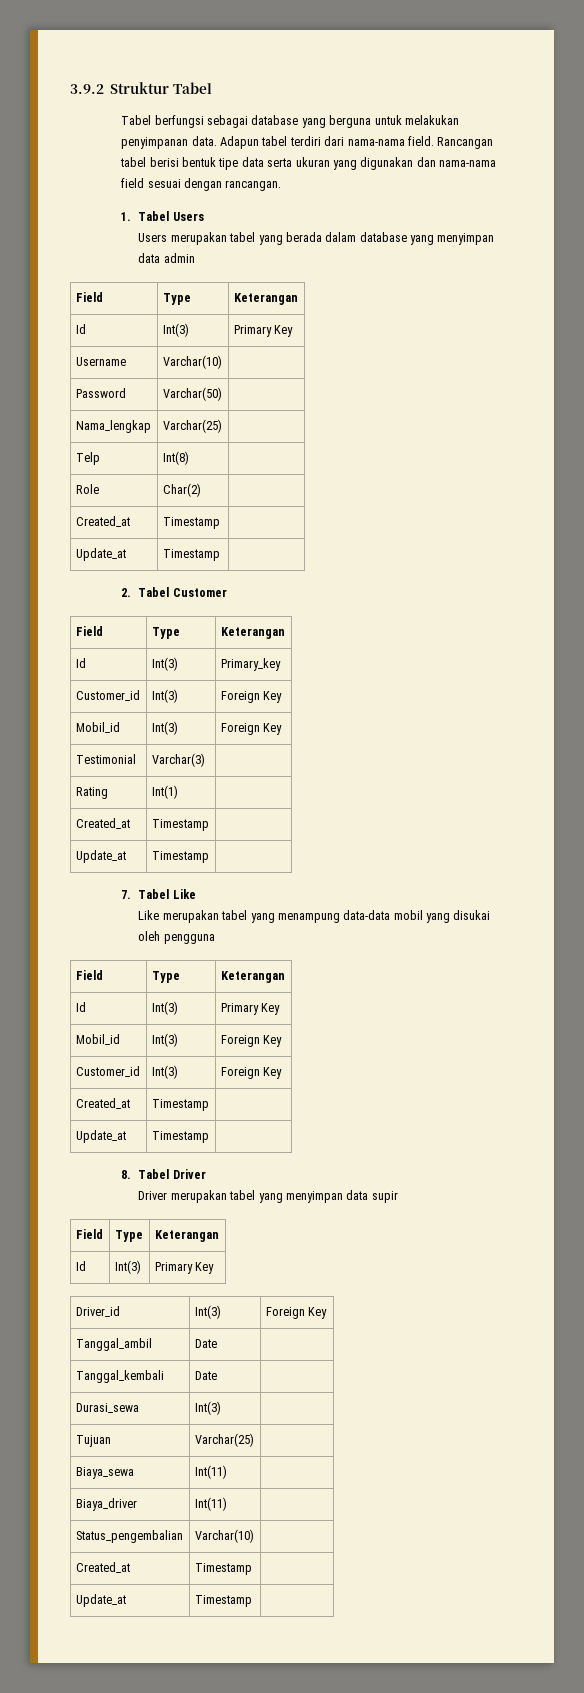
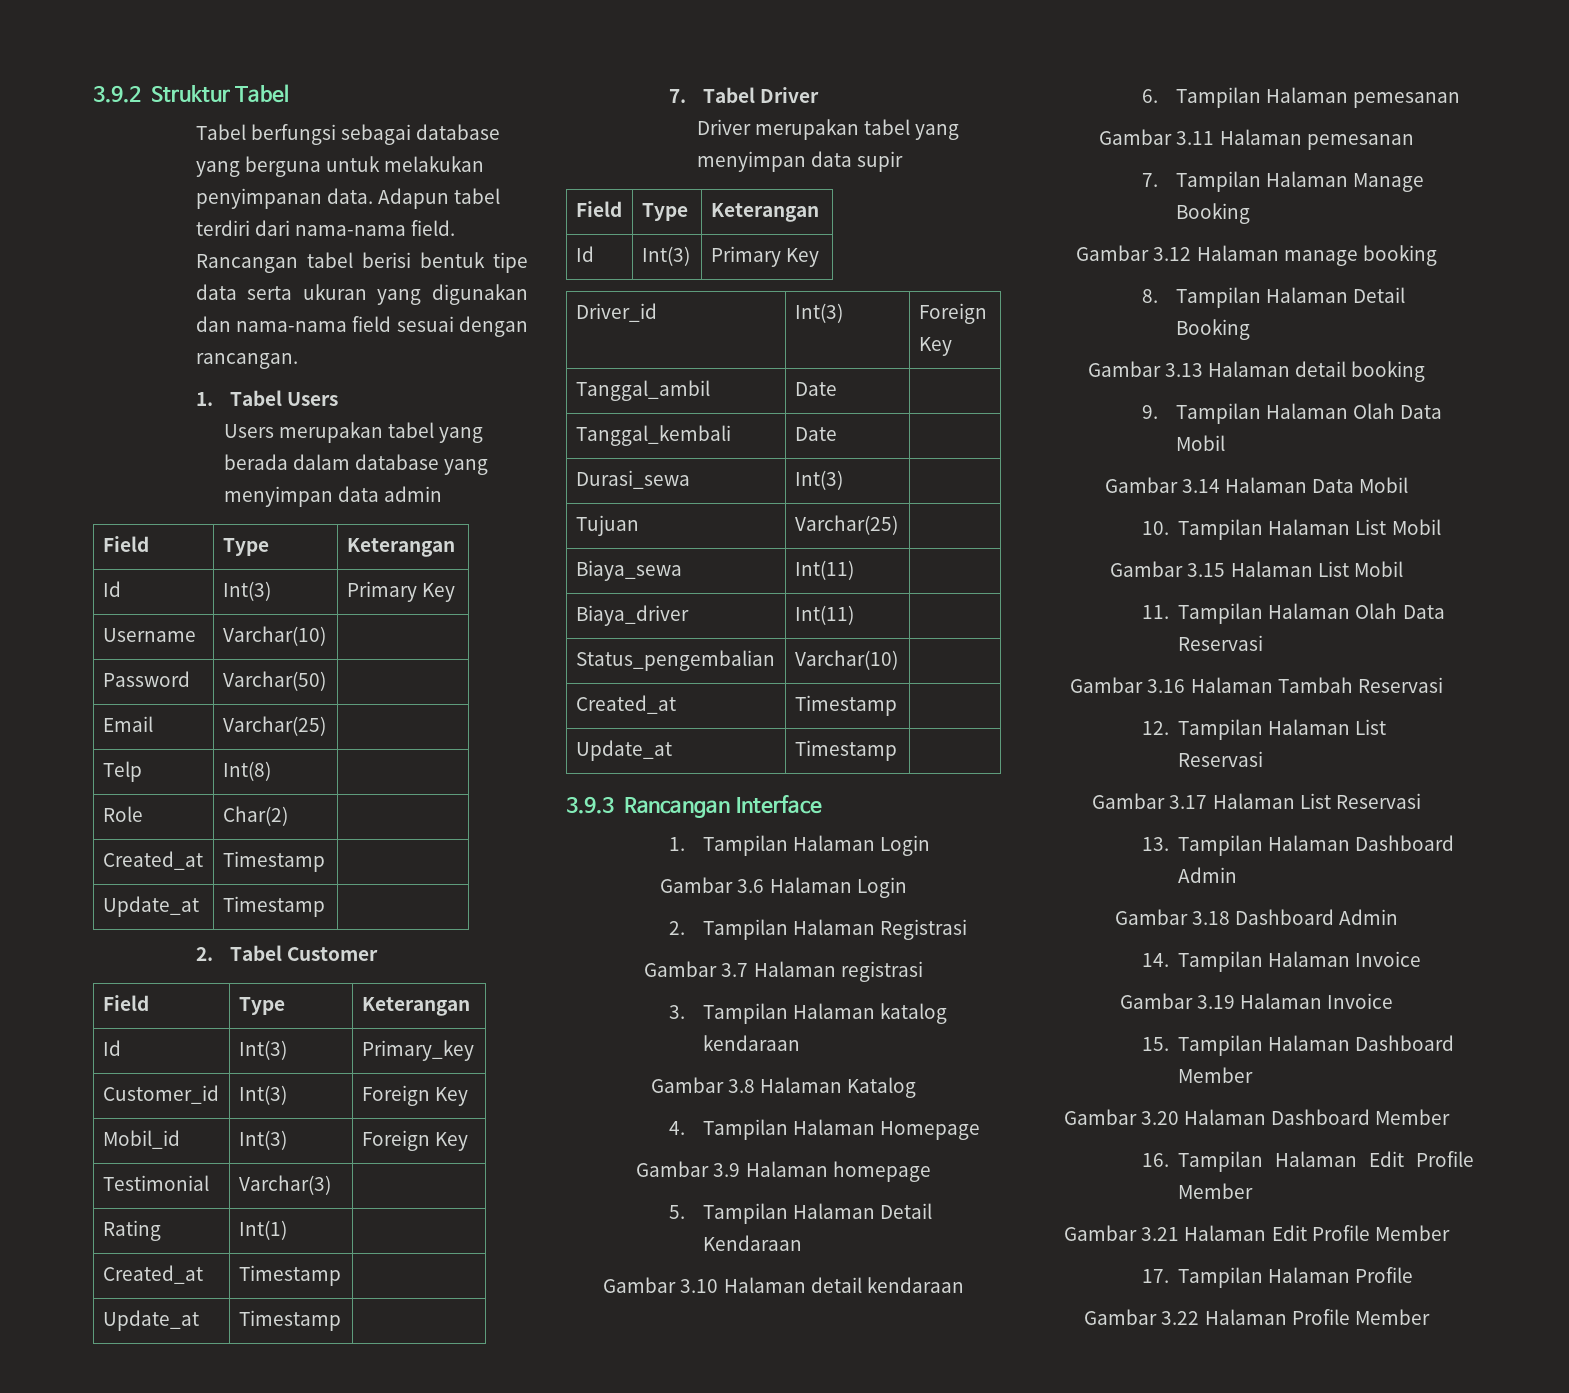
- Nama_lengkap | Varchar(25) |
+ Email | Varchar(25) |
- 7. Tabel Like
- Like merupakan tabel yang menampung data-data mobil yang disukai oleh pengguna
- Field | Type | Keterangan
- Id | Int(3) | Primary Key
- Mobil_id | Int(3) | Foreign Key
- Customer_id | Int(3) | Foreign Key
- Created_at | Timestamp |
- Update_at | Timestamp |
- 8. Tabel Driver
+ 7. Tabel Driver
+ 3.9.3 Rancangan Interface
+ 1. Tampilan Halaman Login
+ Gambar 3.6 Halaman Login
+ 2. Tampilan Halaman Registrasi
+ Gambar 3.7 Halaman registrasi
+ 3. Tampilan Halaman katalog kendaraan
+ Gambar 3.8 Halaman Katalog
+ 4. Tampilan Halaman Homepage
+ Gambar 3.9 Halaman homepage
+ 5. Tampilan Halaman Detail Kendaraan
+ Gambar 3.10 Halaman detail kendaraan
+ 6. Tampilan Halaman pemesanan
+ Gambar 3.11 Halaman pemesanan
+ 7. Tampilan Halaman Manage Booking
+ Gambar 3.12 Halaman manage booking
+ 8. Tampilan Halaman Detail Booking
+ Gambar 3.13 Halaman detail booking
+ 9. Tampilan Halaman Olah Data Mobil
+ Gambar 3.14 Halaman Data Mobil
+ 10. Tampilan Halaman List Mobil
+ Gambar 3.15 Halaman List Mobil
+ 11. Tampilan Halaman Olah Data Reservasi
+ Gambar 3.16 Halaman Tambah Reservasi
+ 12. Tampilan Halaman List Reservasi
+ Gambar 3.17 Halaman List Reservasi
+ 13. Tampilan Halaman Dashboard Admin
+ Gambar 3.18 Dashboard Admin
+ 14. Tampilan Halaman Invoice
+ Gambar 3.19 Halaman Invoice
+ 15. Tampilan Halaman Dashboard Member
+ Gambar 3.20 Halaman Dashboard Member
+ 16. Tampilan Halaman Edit Profile Member
+ Gambar 3.21 Halaman Edit Profile Member
+ 17. Tampilan Halaman Profile
+ Gambar 3.22 Halaman Profile Member

